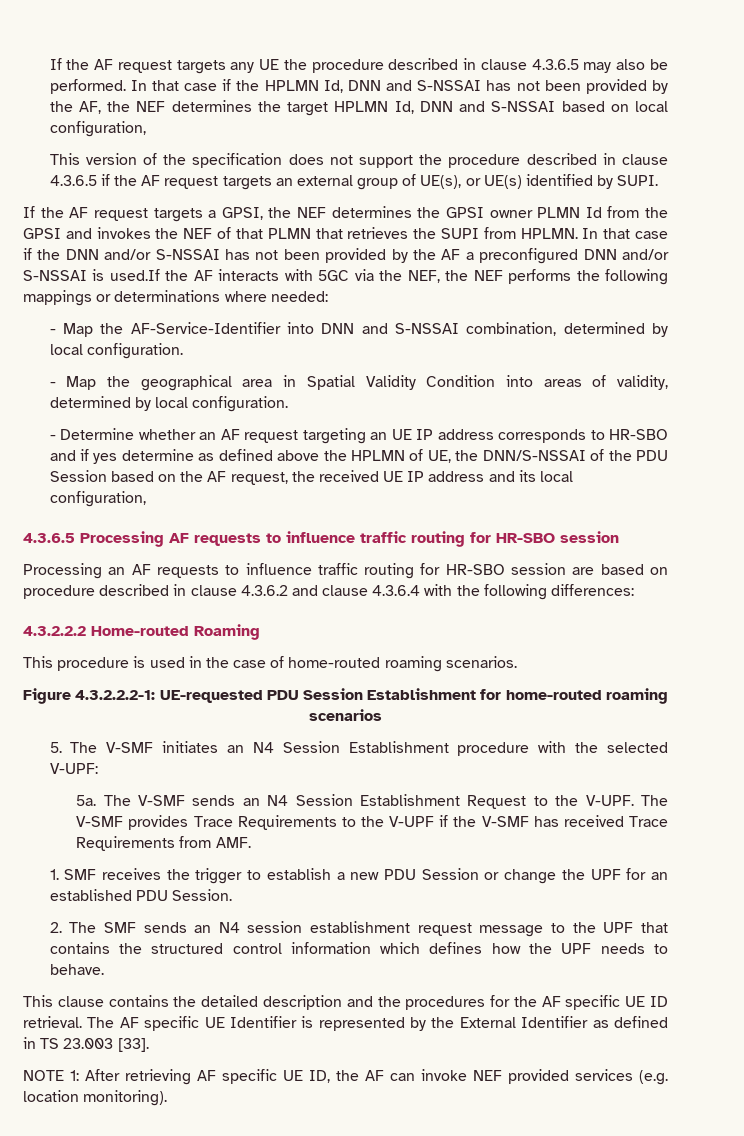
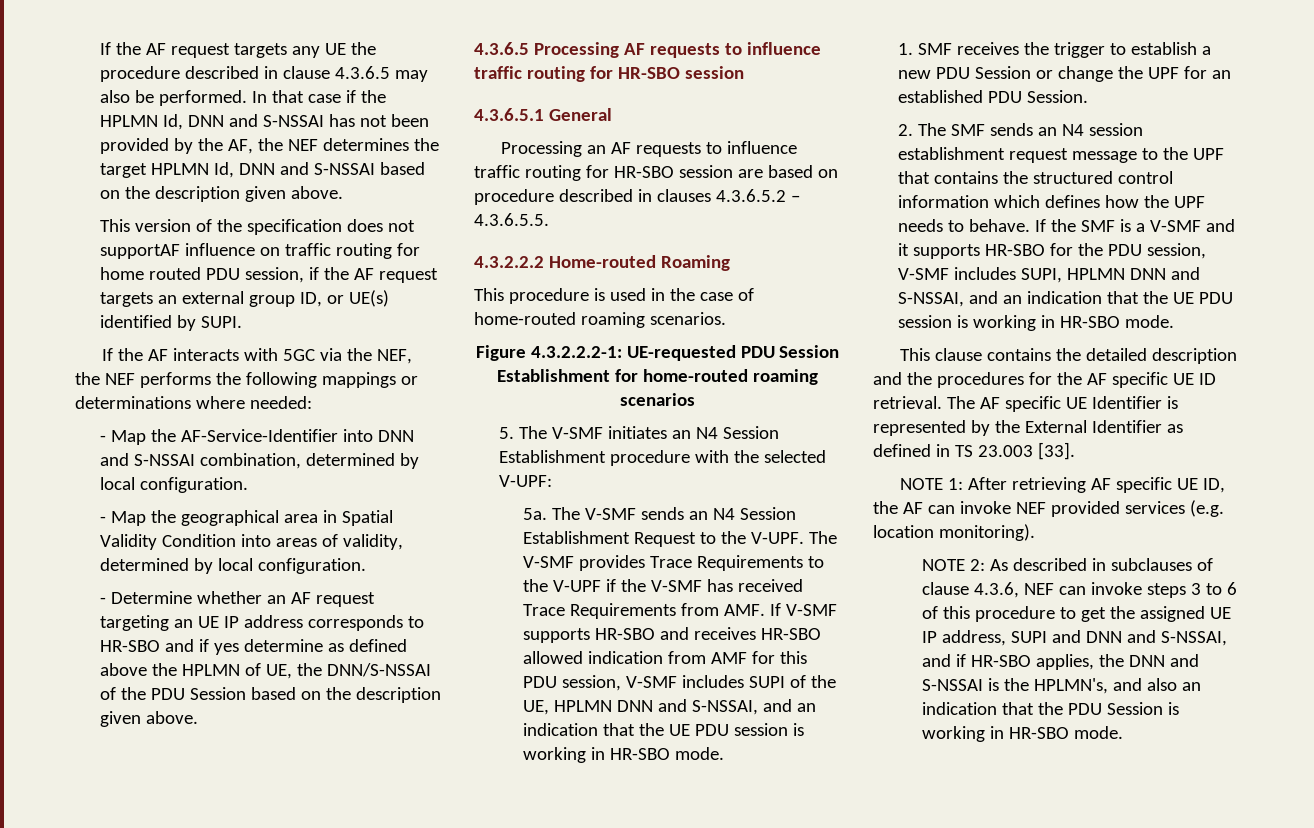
- In that case if the HPLMN Id, DNN and S-NSSAI has not been provided by the AF, the NEF determines the target HPLMN Id, DNN and S-NSSAI based on local configuration,
+ In that case if the HPLMN Id, DNN and S-NSSAI has not been provided by the AF, the NEF determines the target HPLMN Id, DNN and S-NSSAI based on the description given above.
- This version of the specification does not support the procedure described in clause 4.3.6.5 if the AF request targets an external group of UE(s), or UE(s) identified by SUPI.
+ This version of the specification does not supportAF influence on traffic routing for home routed PDU session, if the AF request targets an external group ID, or UE(s) identified by SUPI.
- If the AF request targets a GPSI, the NEF determines the GPSI owner PLMN Id from the GPSI and invokes the NEF of that PLMN that retrieves the SUPI from HPLMN. In that case if the DNN and/or S-NSSAI has not been provided by the AF a preconfigured DNN and/or S-NSSAI is used.If the AF interacts with 5GC via the NEF, the NEF performs the following mappings or determinations where needed:
+ If the AF interacts with 5GC via the NEF, the NEF performs the following mappings or determinations where needed:
- - Determine whether an AF request targeting an UE IP address corresponds to HR-SBO and if yes determine as defined above the HPLMN of UE, the DNN/S-NSSAI of the PDU Session based on the AF request, the received UE IP address and its local configuration,
+ - Determine whether an AF request targeting an UE IP address corresponds to HR-SBO and if yes determine as defined above the HPLMN of UE, the DNN/S-NSSAI of the PDU Session based on the description given above.
+ 4.3.6.5.1 General
- Processing an AF requests to influence traffic routing for HR-SBO session are based on procedure described in clause 4.3.6.2 and clause 4.3.6.4 with the following differences:
+ Processing an AF requests to influence traffic routing for HR-SBO session are based on procedure described in clauses 4.3.6.5.2 – 4.3.6.5.5.
- The V-SMF provides Trace Requirements to the V-UPF if the V-SMF has received Trace Requirements from AMF.
+ The V-SMF provides Trace Requirements to the V-UPF if the V-SMF has received Trace Requirements from AMF. If V-SMF supports HR-SBO and receives HR-SBO allowed indication from AMF for this PDU session, V-SMF includes SUPI of the UE, HPLMN DNN and S-NSSAI, and an indication that the UE PDU session is working in HR-SBO mode.
+ If the SMF is a V-SMF and it supports HR-SBO for the PDU session, V-SMF includes SUPI, HPLMN DNN and S-NSSAI, and an indication that the UE PDU session is working in HR-SBO mode.
+ NOTE 2: As described in subclauses of clause 4.3.6, NEF can invoke steps 3 to 6 of this procedure to get the assigned UE IP address, SUPI and DNN and S-NSSAI, and if HR-SBO applies, the DNN and S-NSSAI is the HPLMN's, and also an indication that the PDU Session is working in HR-SBO mode.

